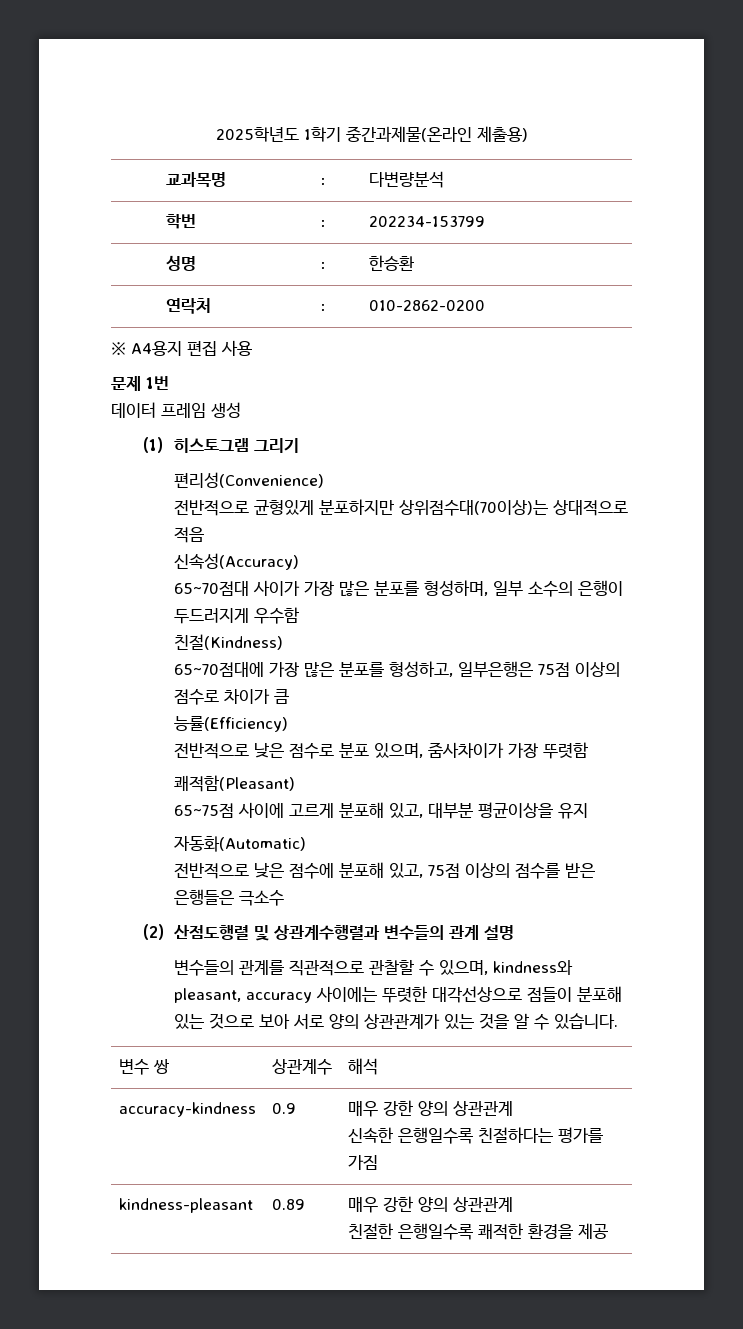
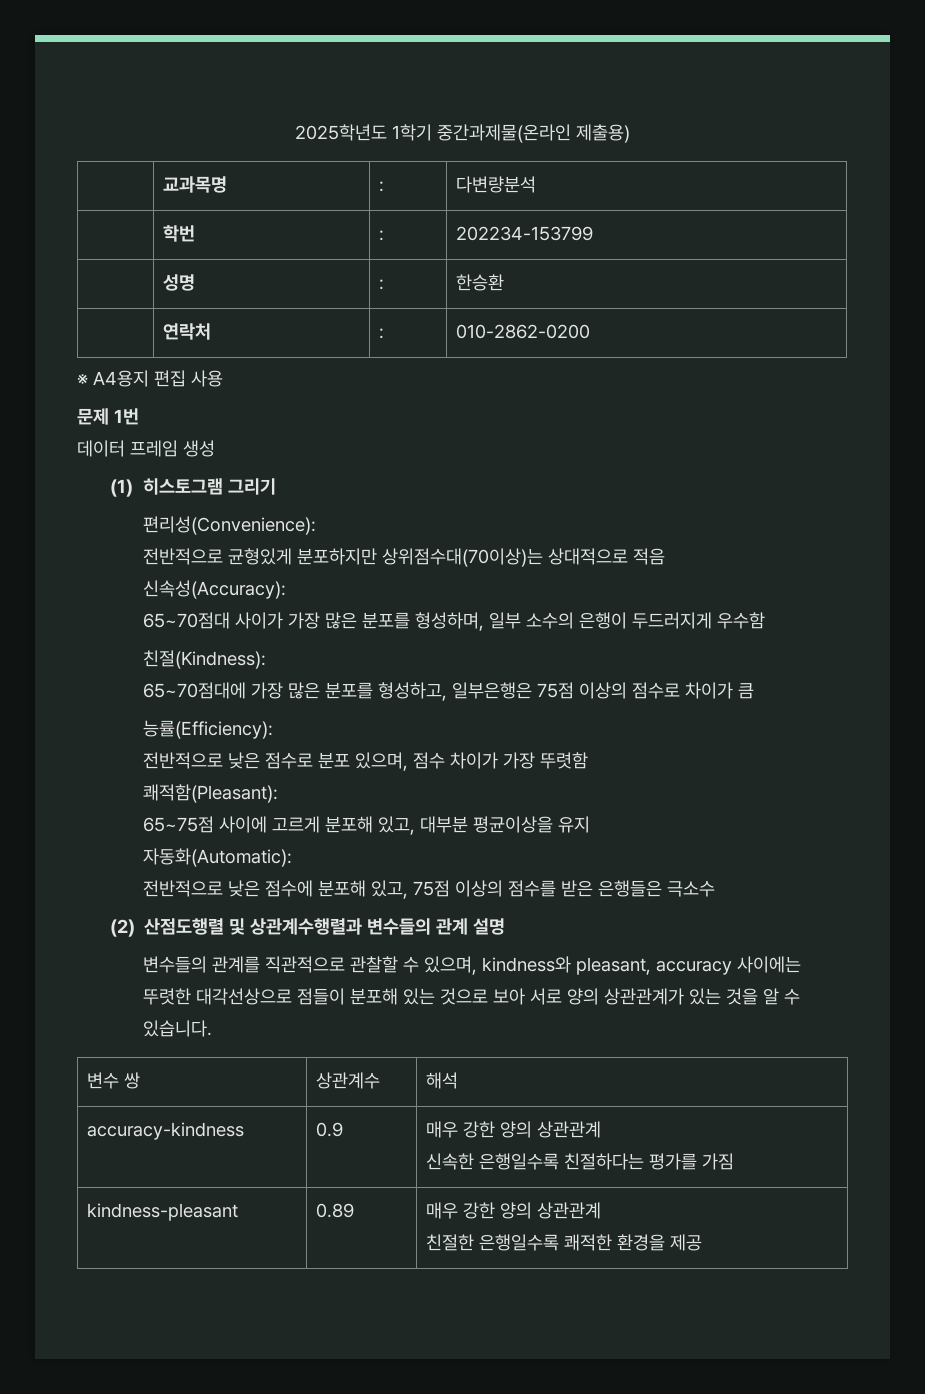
- 편리성(Convenience)
+ 편리성(Convenience):
- 신속성(Accuracy)
+ 신속성(Accuracy):
- 친절(Kindness)
+ 친절(Kindness):
- 능률(Efficiency)
+ 능률(Efficiency):
- 전반적으로 낮은 점수로 분포 있으며, 줌사차이가 가장 뚜렷함
+ 전반적으로 낮은 점수로 분포 있으며, 점수 차이가 가장 뚜렷함
- 쾌적함(Pleasant)
+ 쾌적함(Pleasant):
- 자동화(Automatic)
+ 자동화(Automatic):

